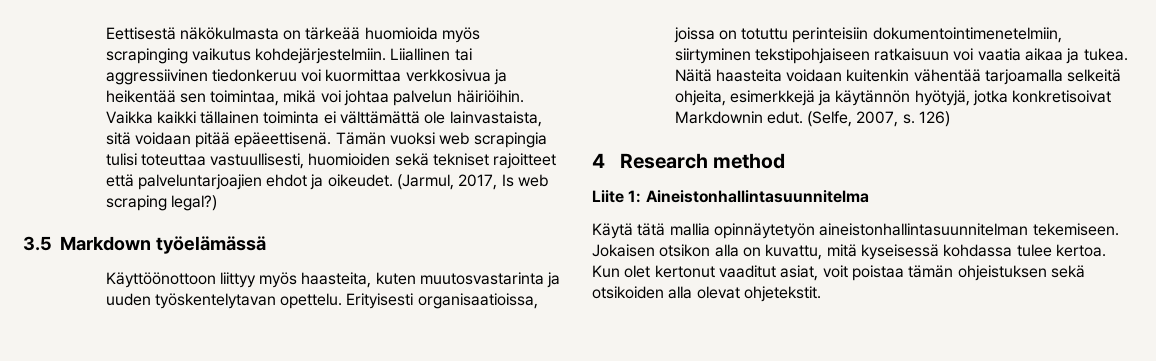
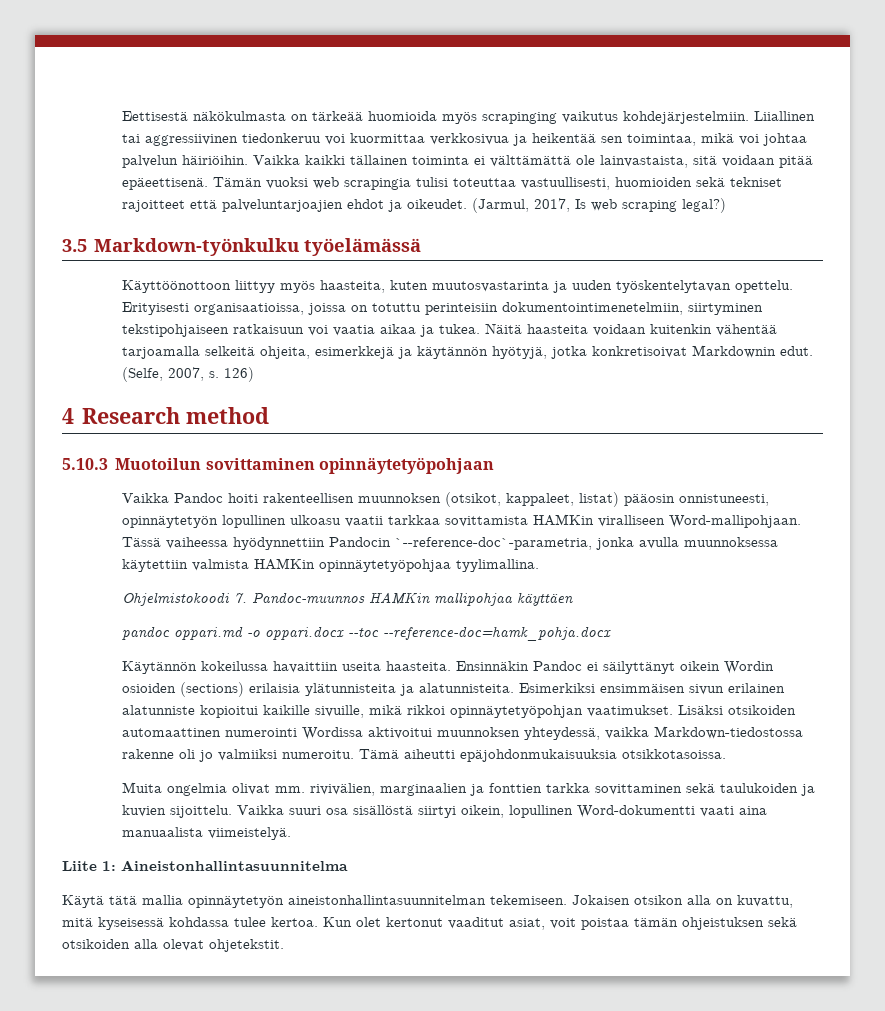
- 3.5 Markdown työelämässä
+ 3.5 Markdown-työnkulku työelämässä
+ 5.10.3 Muotoilun sovittaminen opinnäytetyöpohjaan
+ Vaikka Pandoc hoiti rakenteellisen muunnoksen (otsikot, kappaleet, listat) pääosin onnistuneesti, opinnäytetyön lopullinen ulkoasu vaatii tarkkaa sovittamista HAMKin viralliseen Word-mallipohjaan. Tässä vaiheessa hyödynnettiin Pandocin `--reference-doc`-parametria, jonka avulla muunnoksessa käytettiin valmista HAMKin opinnäytetyöpohjaa tyylimallina.
+ Ohjelmistokoodi 7. Pandoc-muunnos HAMKin mallipohjaa käyttäen
+ pandoc oppari.md -o oppari.docx --toc --reference-doc=hamk_pohja.docx
+ Käytännön kokeilussa havaittiin useita haasteita. Ensinnäkin Pandoc ei säilyttänyt oikein Wordin osioiden (sections) erilaisia ylätunnisteita ja alatunnisteita. Esimerkiksi ensimmäisen sivun erilainen alatunniste kopioitui kaikille sivuille, mikä rikkoi opinnäytetyöpohjan vaatimukset. Lisäksi otsikoiden automaattinen numerointi Wordissa aktivoitui muunnoksen yhteydessä, vaikka Markdown-tiedostossa rakenne oli jo valmiiksi numeroitu. Tämä aiheutti epäjohdonmukaisuuksia otsikkotasoissa.
+ Muita ongelmia olivat mm. rivivälien, marginaalien ja fonttien tarkka sovittaminen sekä taulukoiden ja kuvien sijoittelu. Vaikka suuri osa sisällöstä siirtyi oikein, lopullinen Word-dokumentti vaati aina manuaalista viimeistelyä.

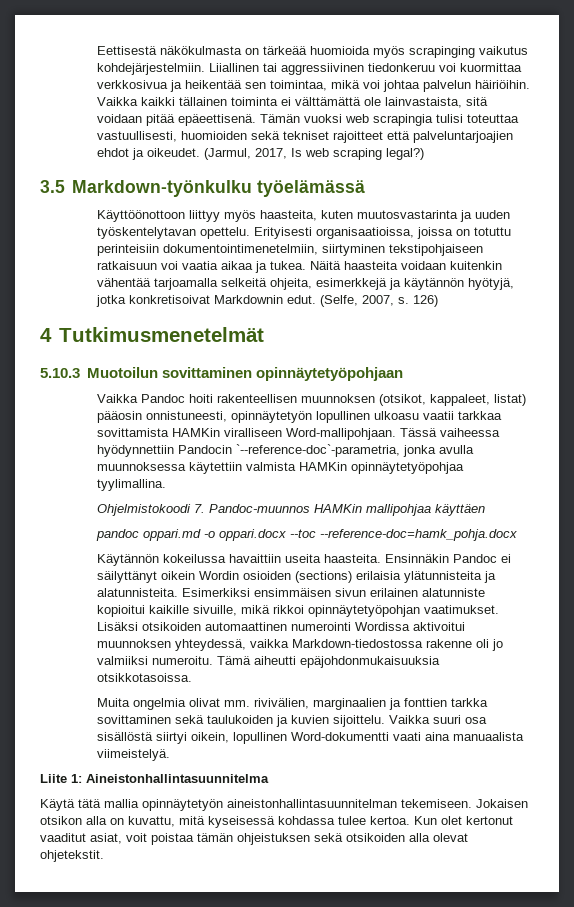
- 4 Research method
+ 4 Tutkimusmenetelmät

